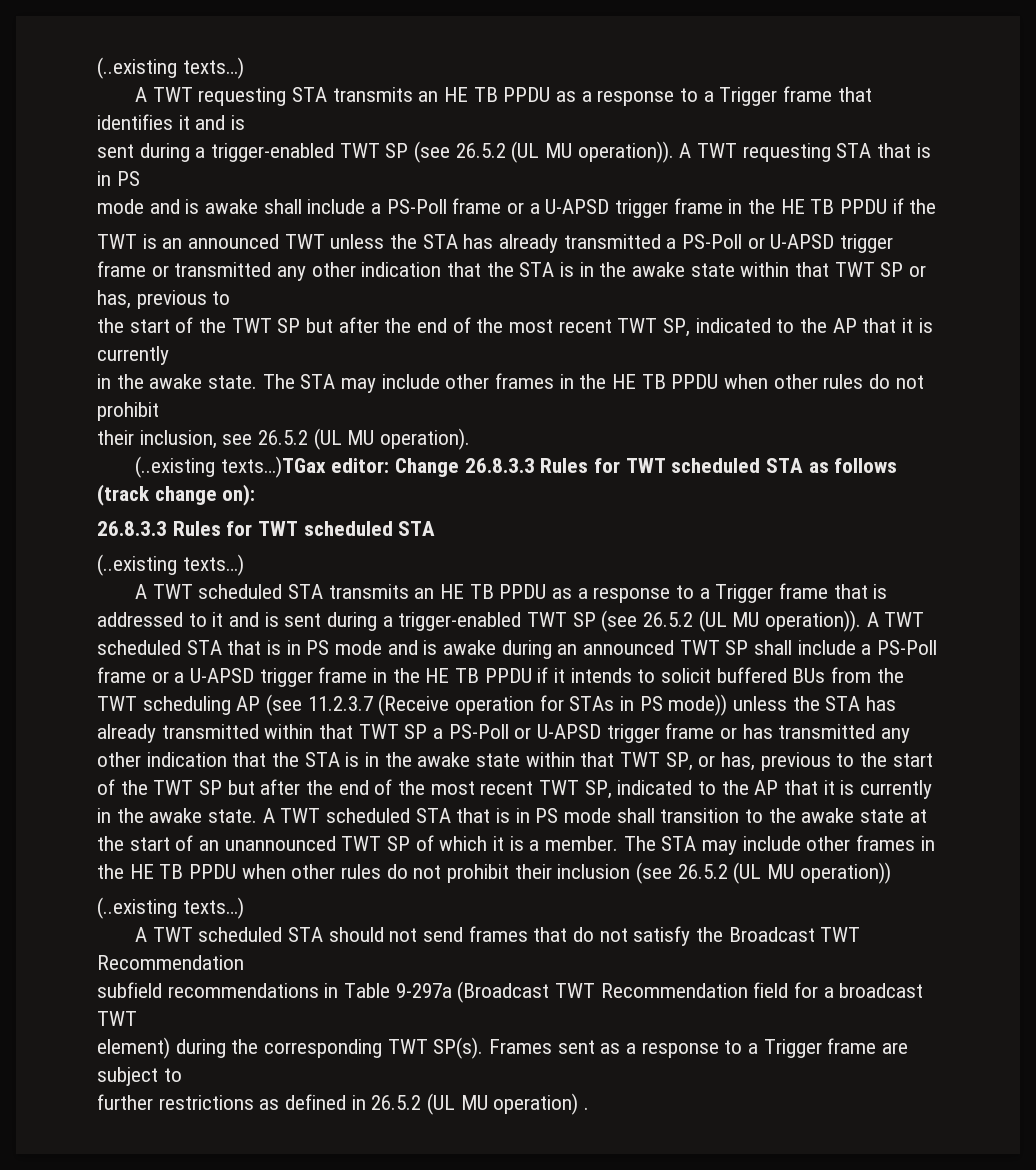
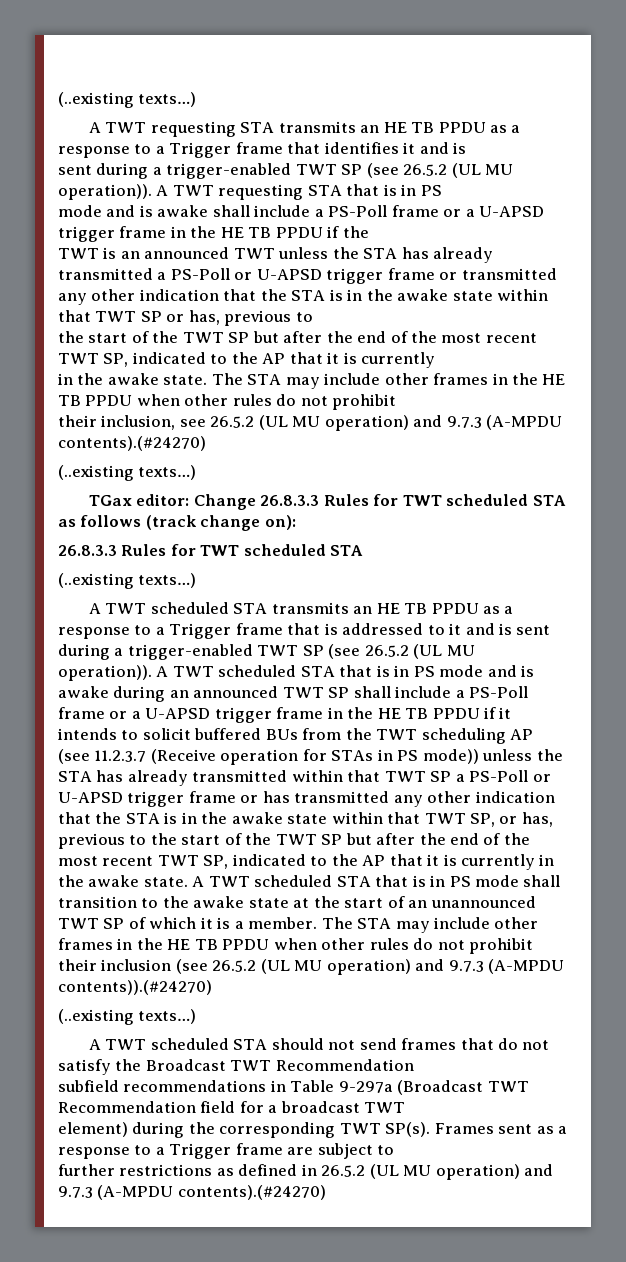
- their inclusion, see 26.5.2 (UL MU operation).
- (..existing texts…)TGax editor: Change 26.8.3.3 Rules for TWT scheduled STA as follows (track change on):
+ their inclusion, see 26.5.2 (UL MU operation) and 9.7.3 (A-MPDU contents).(#24270)
+ (..existing texts…)
+ TGax editor: Change 26.8.3.3 Rules for TWT scheduled STA as follows (track change on):
- The STA may include other frames in the HE TB PPDU when other rules do not prohibit their inclusion (see 26.5.2 (UL MU operation))
+ The STA may include other frames in the HE TB PPDU when other rules do not prohibit their inclusion (see 26.5.2 (UL MU operation) and 9.7.3 (A-MPDU contents)).(#24270)
- further restrictions as defined in 26.5.2 (UL MU operation) .
+ further restrictions as defined in 26.5.2 (UL MU operation) and 9.7.3 (A-MPDU contents).(#24270)

